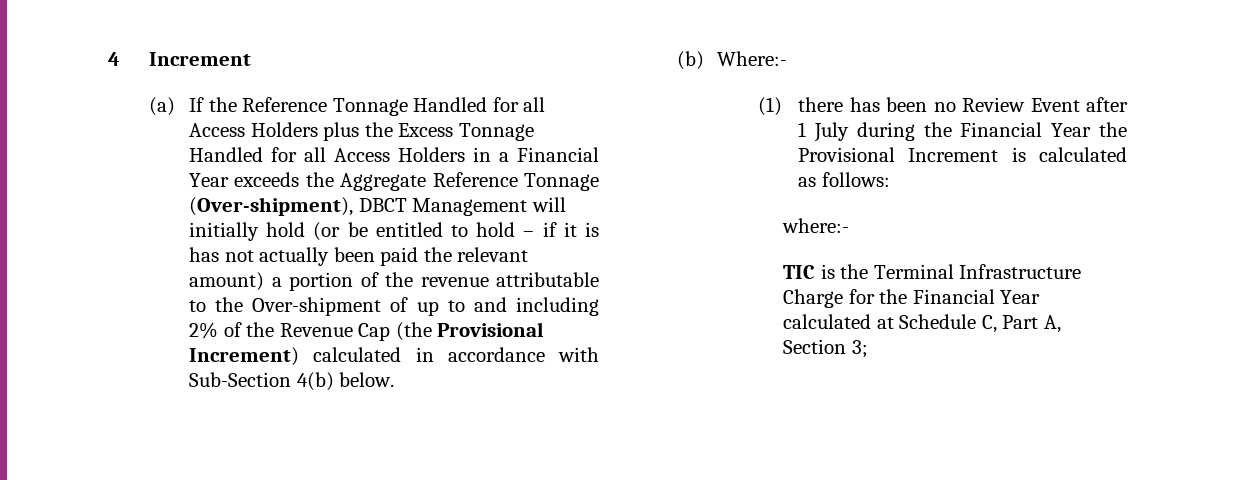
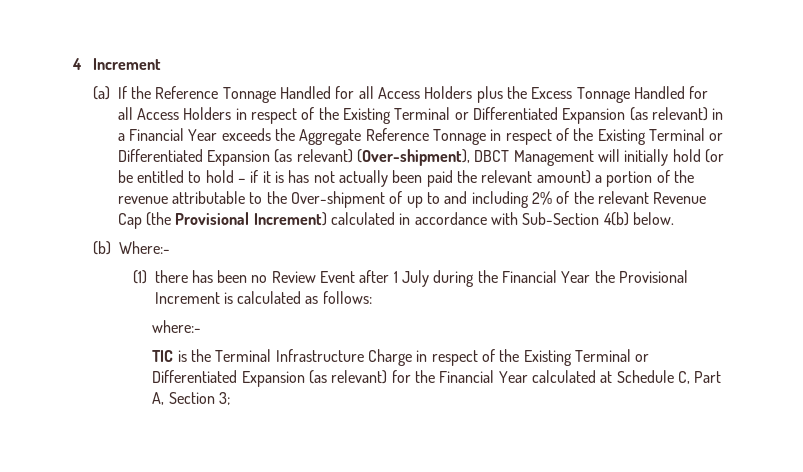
- (a) If the Reference Tonnage Handled for all Access Holders plus the Excess Tonnage Handled for all Access Holders in a Financial Year exceeds the Aggregate Reference Tonnage (Over-shipment), DBCT Management will initially hold (or be entitled to hold – if it is has not actually been paid the relevant amount) a portion of the revenue attributable to the Over-shipment of up to and including 2% of the Revenue Cap (the Provisional Increment) calculated in accordance with Sub-Section 4(b) below.
+ (a) If the Reference Tonnage Handled for all Access Holders plus the Excess Tonnage Handled for all Access Holders in respect of the Existing Terminal or Differentiated Expansion (as relevant) in a Financial Year exceeds the Aggregate Reference Tonnage in respect of the Existing Terminal or Differentiated Expansion (as relevant) (Over-shipment), DBCT Management will initially hold (or be entitled to hold – if it is has not actually been paid the relevant amount) a portion of the revenue attributable to the Over-shipment of up to and including 2% of the relevant Revenue Cap (the Provisional Increment) calculated in accordance with Sub-Section 4(b) below.
- TIC is the Terminal Infrastructure Charge for the Financial Year calculated at Schedule C, Part A, Section 3;
+ TIC is the Terminal Infrastructure Charge in respect of the Existing Terminal or Differentiated Expansion (as relevant) for the Financial Year calculated at Schedule C, Part A, Section 3;

